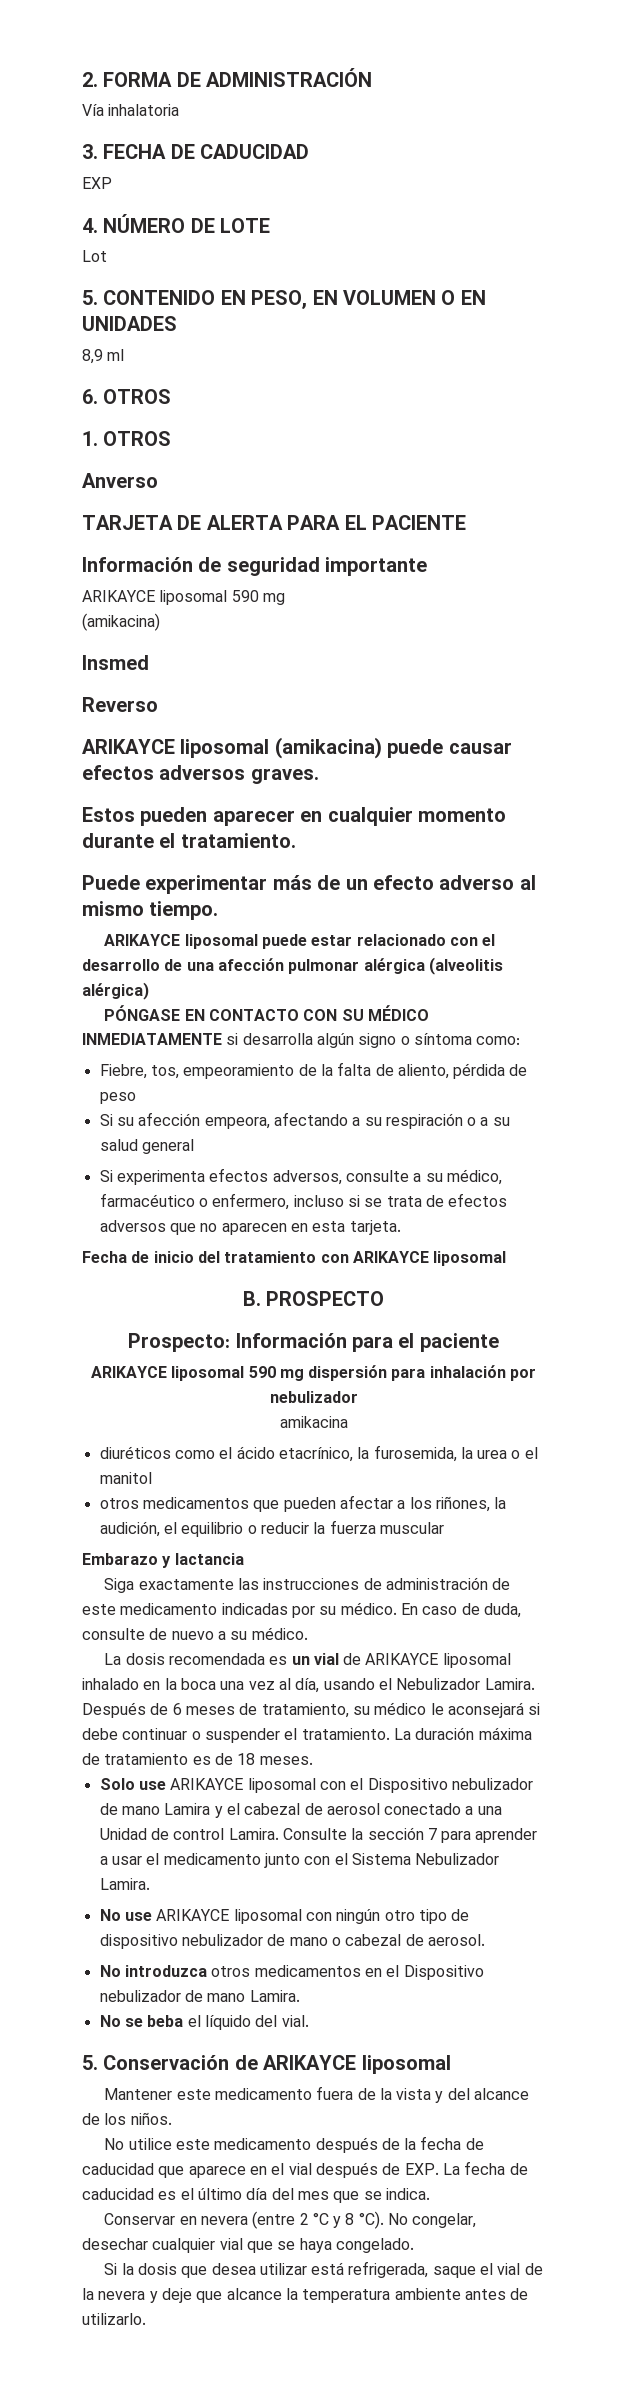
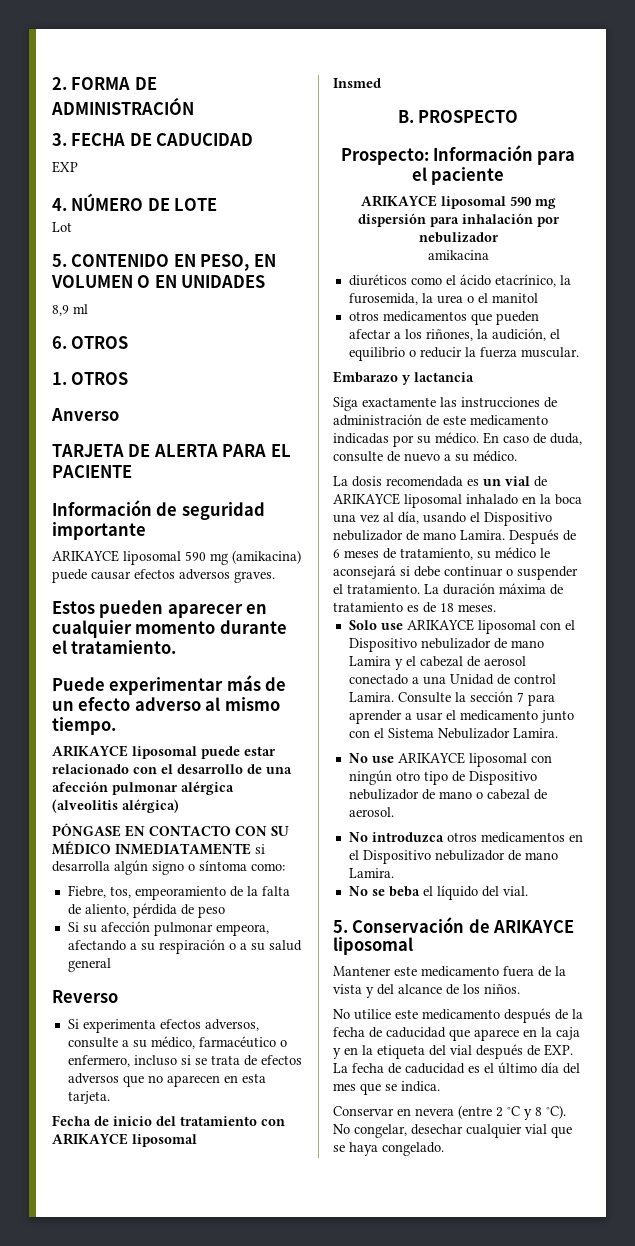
- Vía inhalatoria
  Información de seguridad importante
- ARIKAYCE liposomal 590 mg
- (amikacina)
- Insmed
- Reverso
- ARIKAYCE liposomal (amikacina) puede causar efectos adversos graves.
+ ARIKAYCE liposomal 590 mg (amikacina) puede causar efectos adversos graves.
- Si su afección empeora, afectando a su respiración o a su salud general
+ Si su afección pulmonar empeora, afectando a su respiración o a su salud general
+ Reverso
+ Insmed
- otros medicamentos que pueden afectar a los riñones, la audición, el equilibrio o reducir la fuerza muscular
+ otros medicamentos que pueden afectar a los riñones, la audición, el equilibrio o reducir la fuerza muscular.
- La dosis recomendada es un vial de ARIKAYCE liposomal inhalado en la boca una vez al día, usando el Nebulizador Lamira.
+ La dosis recomendada es un vial de ARIKAYCE liposomal inhalado en la boca una vez al día, usando el Dispositivo nebulizador de mano Lamira.
- No use ARIKAYCE liposomal con ningún otro tipo de dispositivo nebulizador de mano o cabezal de aerosol.
+ No use ARIKAYCE liposomal con ningún otro tipo de Dispositivo nebulizador de mano o cabezal de aerosol.
- No utilice este medicamento después de la fecha de caducidad que aparece en el vial después de EXP. La fecha de caducidad es el último día del mes que se indica.
+ No utilice este medicamento después de la fecha de caducidad que aparece en la caja y en la etiqueta del vial después de EXP. La fecha de caducidad es el último día del mes que se indica.
- Si la dosis que desea utilizar está refrigerada, saque el vial de la nevera y deje que alcance la temperatura ambiente antes de utilizarlo.

